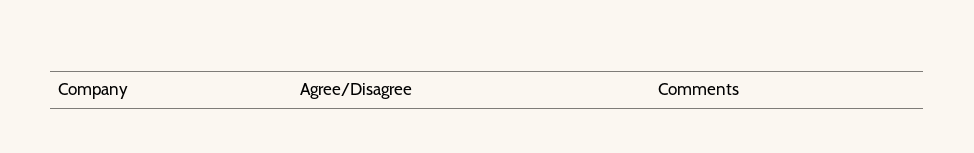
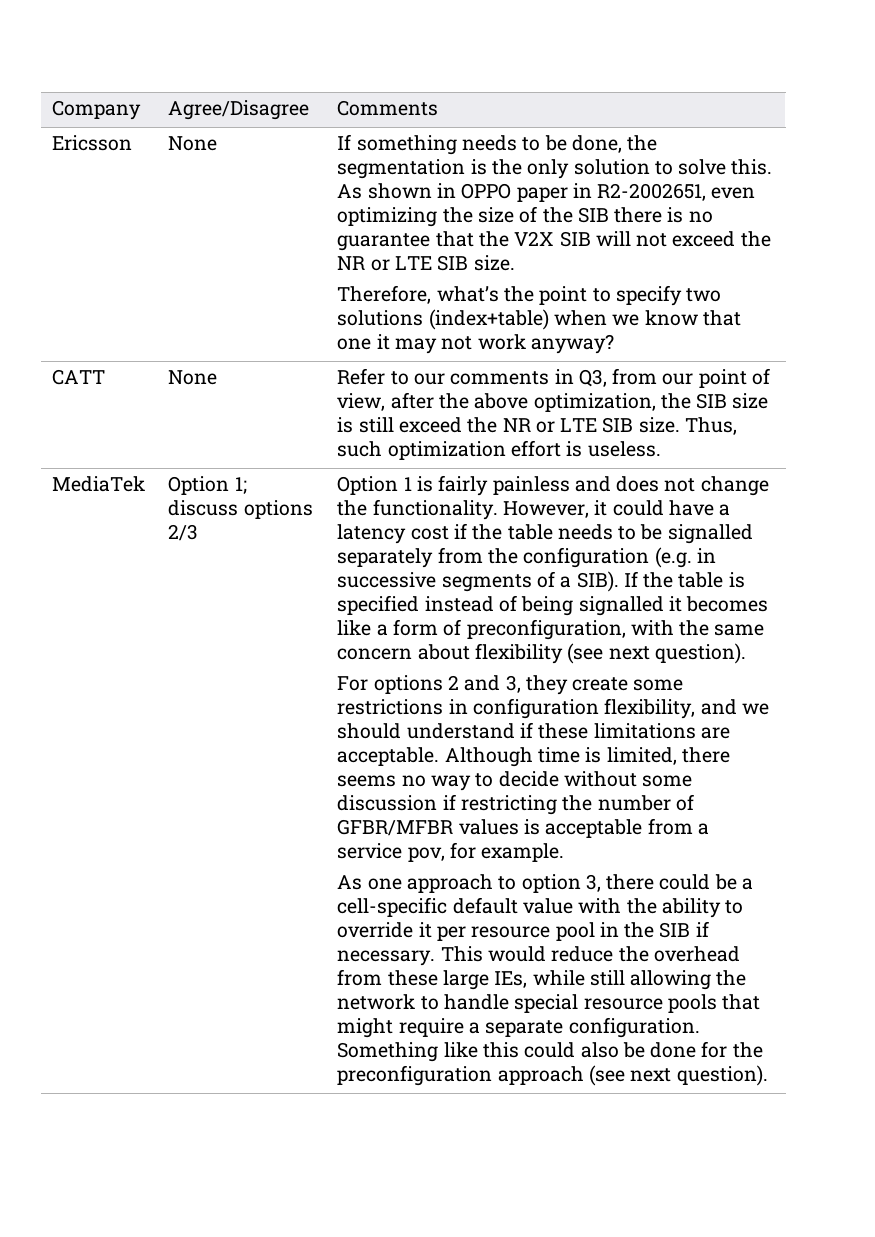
+ Ericsson | None | If something needs to be done, the segmentation is the only solution to solve this. As shown in OPPO paper in R2-2002651, even optimizing the size of the SIB there is no guarantee that the V2X SIB will not exceed the NR or LTE SIB size.
+ Therefore, what’s the point to specify two solutions (index+table) when we know that one it may not work anyway?
+ CATT | None | Refer to our comments in Q3, from our point of view, after the above optimization, the SIB size is still exceed the NR or LTE SIB size. Thus, such optimization effort is useless.
+ MediaTek | Option 1; discuss options 2/3 | Option 1 is fairly painless and does not change the functionality. However, it could have a latency cost if the table needs to be signalled separately from the configuration (e.g. in successive segments of a SIB). If the table is specified instead of being signalled it becomes like a form of preconfiguration, with the same concern about flexibility (see next question).
+ For options 2 and 3, they create some restrictions in configuration flexibility, and we should understand if these limitations are acceptable. Although time is limited, there seems no way to decide without some discussion if restricting the number of GFBR/MFBR values is acceptable from a service pov, for example.
+ As one approach to option 3, there could be a cell-specific default value with the ability to override it per resource pool in the SIB if necessary. This would reduce the overhead from these large IEs, while still allowing the network to handle special resource pools that might require a separate configuration. Something like this could also be done for the preconfiguration approach (see next question).

